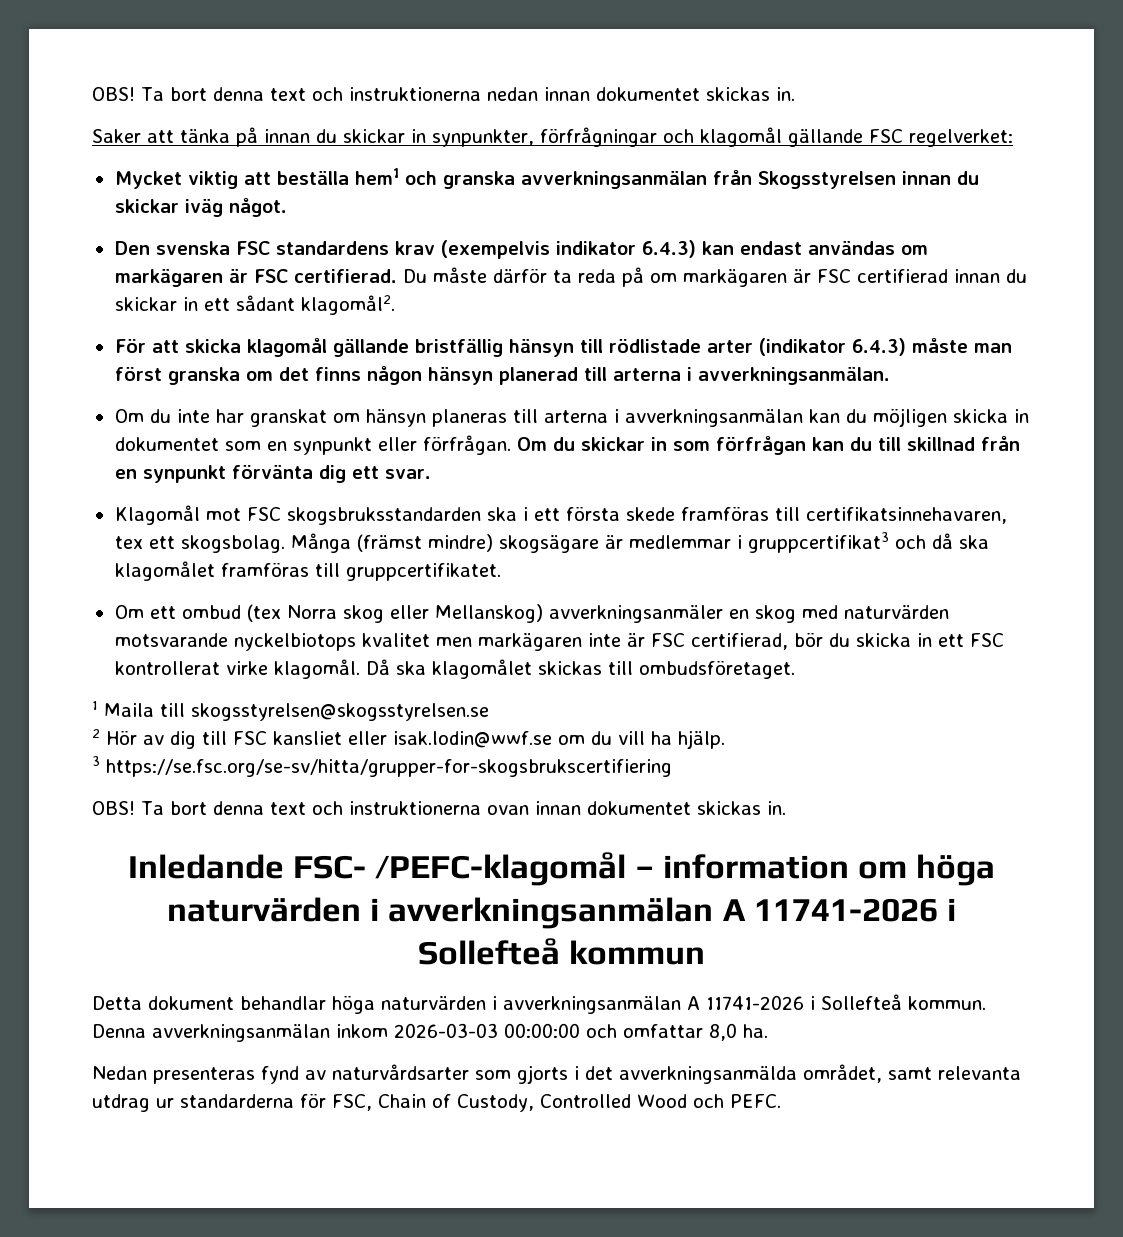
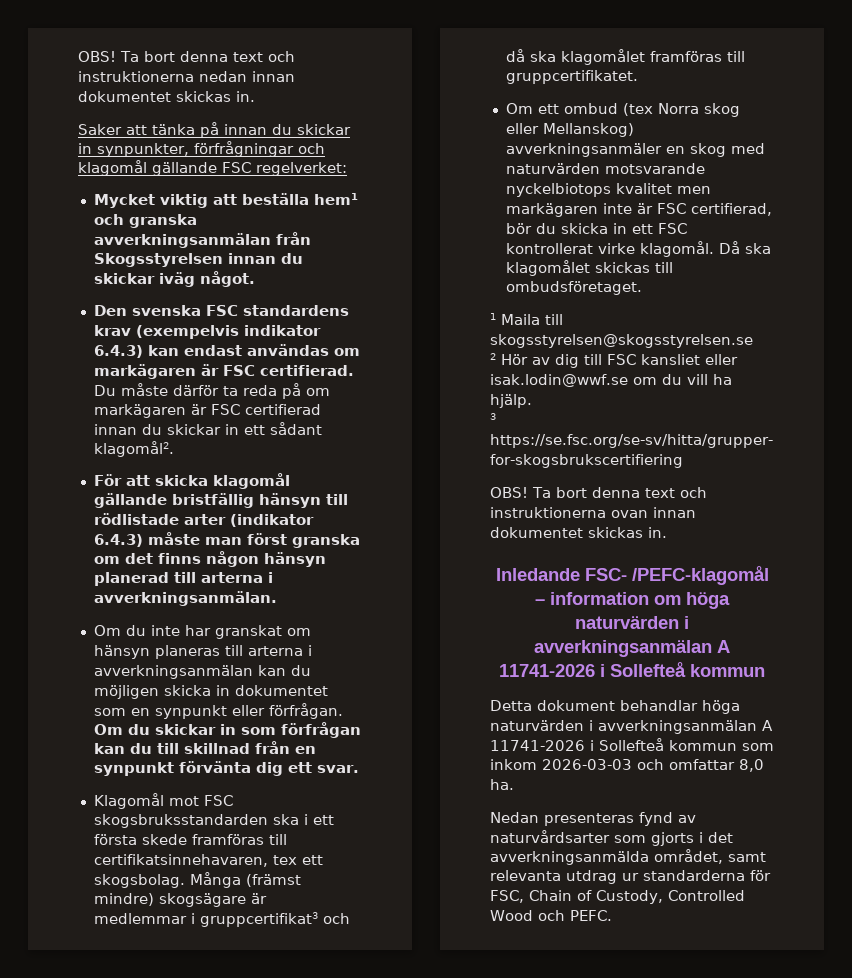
- Detta dokument behandlar höga naturvärden i avverkningsanmälan A 11741-2026 i Sollefteå kommun. Denna avverkningsanmälan inkom 2026-03-03 00:00:00 och omfattar 8,0 ha.
+ Detta dokument behandlar höga naturvärden i avverkningsanmälan A 11741-2026 i Sollefteå kommun som inkom 2026-03-03 och omfattar 8,0 ha.

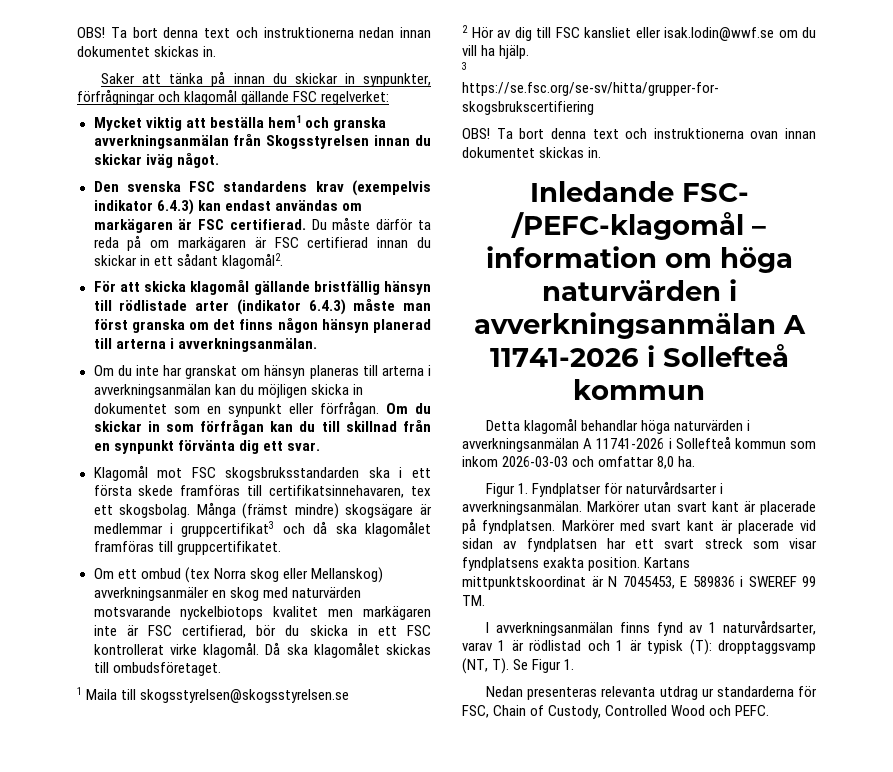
- Detta dokument behandlar höga naturvärden i avverkningsanmälan A 11741-2026 i Sollefteå kommun som inkom 2026-03-03 och omfattar 8,0 ha.
+ Detta klagomål behandlar höga naturvärden i avverkningsanmälan A 11741-2026 i Sollefteå kommun som inkom 2026-03-03 och omfattar 8,0 ha.
- Nedan presenteras fynd av naturvårdsarter som gjorts i det avverkningsanmälda området, samt relevanta utdrag ur standarderna för FSC, Chain of Custody, Controlled Wood och PEFC.
+ Figur 1. Fyndplatser för naturvårdsarter i avverkningsanmälan. Markörer utan svart kant är placerade på fyndplatsen. Markörer med svart kant är placerade vid sidan av fyndplatsen har ett svart streck som visar fyndplatsens exakta position. Kartans mittpunktskoordinat är N 7045453, E 589836 i SWEREF 99 TM.
+ I avverkningsanmälan finns fynd av 1 naturvårdsarter, varav 1 är rödlistad och 1 är typisk (T): dropptaggsvamp (NT, T). Se Figur 1.
+ Nedan presenteras relevanta utdrag ur standarderna för FSC, Chain of Custody, Controlled Wood och PEFC.

